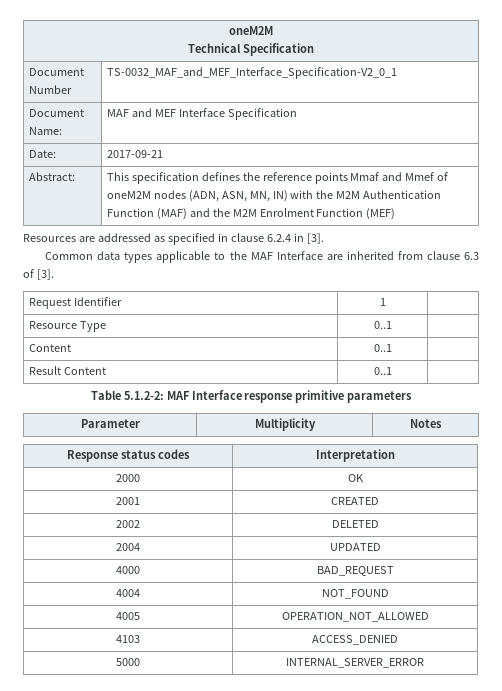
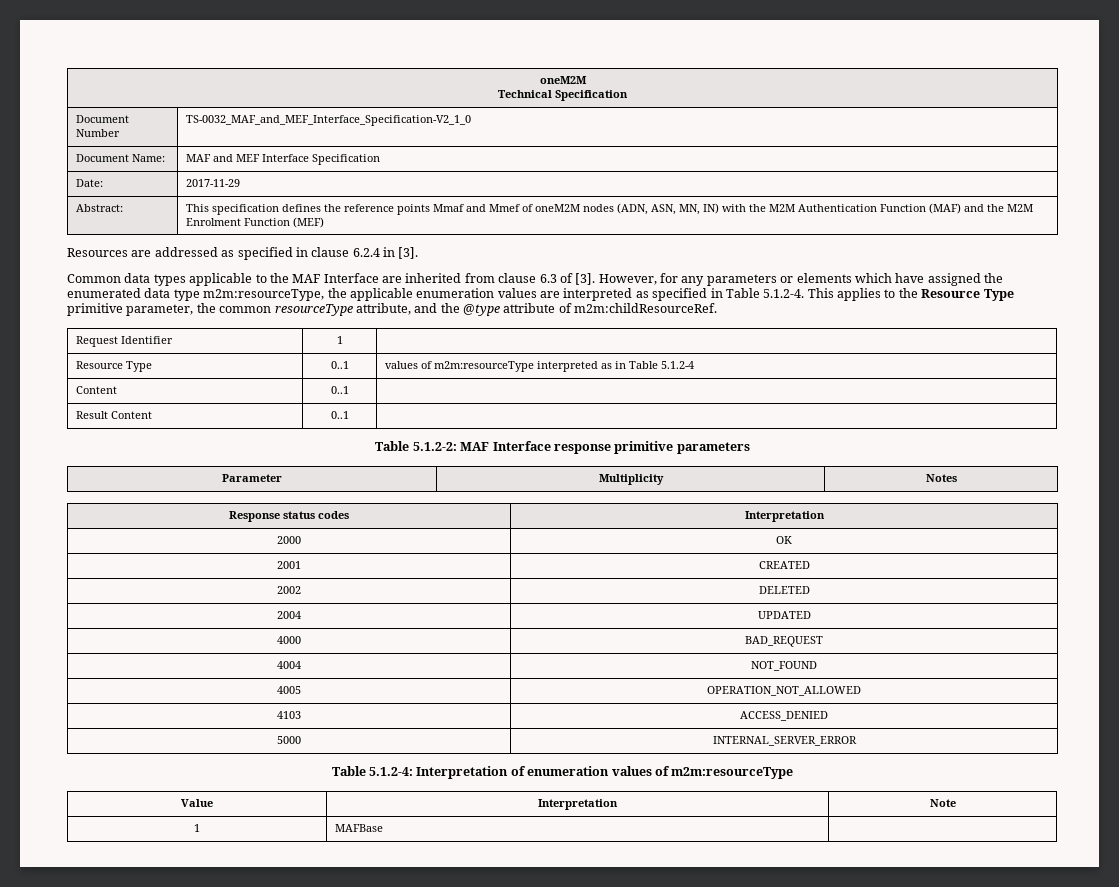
- Document Number | TS-0032_MAF_and_MEF_Interface_Specification-V2_0_1
+ Document Number | TS-0032_MAF_and_MEF_Interface_Specification-V2_1_0
- Date: | 2017-09-21
+ Date: | 2017-11-29
+ However, for any parameters or elements which have assigned the enumerated data type m2m:resourceType, the applicable enumeration values are interpreted as specified in Table 5.1.2-4. This applies to the Resource Type primitive parameter, the common resourceType attribute, and the @type attribute of m2m:childResourceRef.
- Resource Type | 0..1 |
+ Resource Type | 0..1 | values of m2m:resourceType interpreted as in Table 5.1.2-4
+ Table 5.1.2-4: Interpretation of enumeration values of m2m:resourceType
+ Value | Interpretation | Note
+ 1 | MAFBase |

